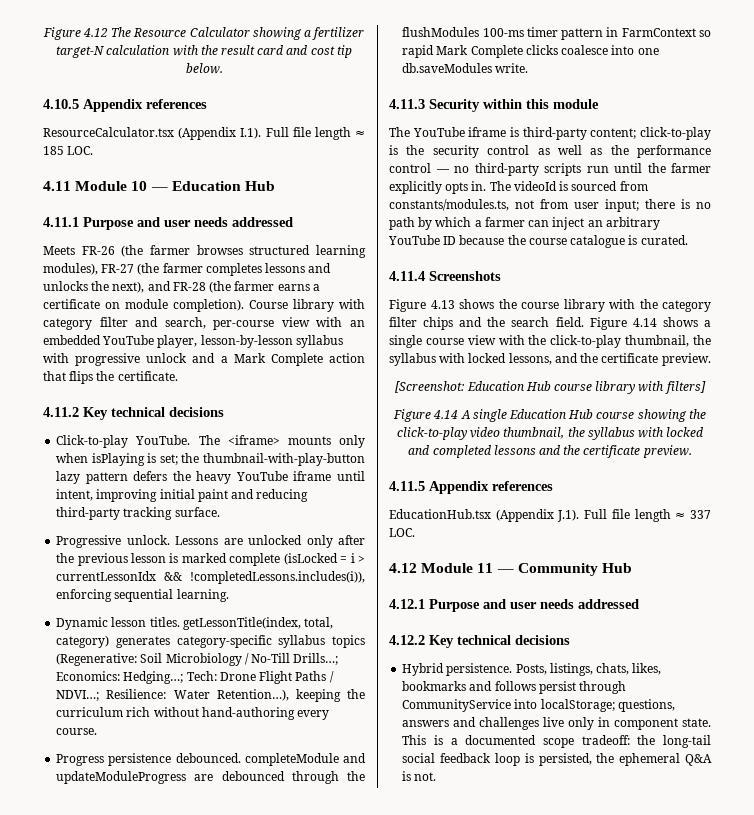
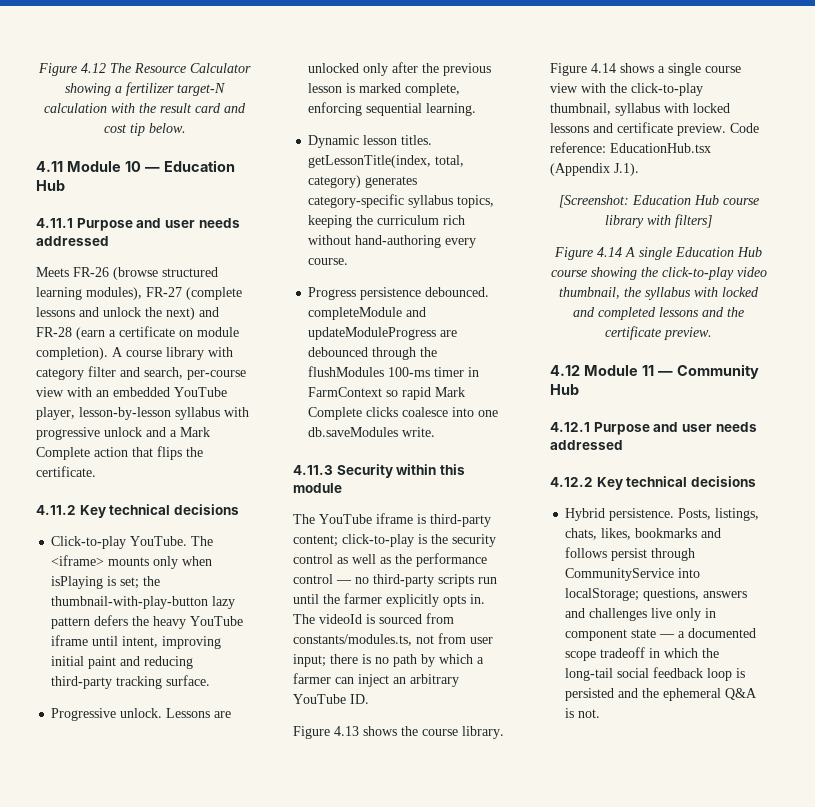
- 4.10.5 Appendix references
- ResourceCalculator.tsx (Appendix I.1). Full file length ≈ 185 LOC.
- Meets FR-26 (the farmer browses structured learning modules), FR-27 (the farmer completes lessons and unlocks the next), and FR-28 (the farmer earns a certificate on module completion).
+ Meets FR-26 (browse structured learning modules), FR-27 (complete lessons and unlock the next) and FR-28 (earn a certificate on module completion).
- Course library with category filter and search, per-course view with an embedded YouTube player, lesson-by-lesson syllabus with progressive unlock and a Mark Complete action that flips the certificate.
+ A course library with category filter and search, per-course view with an embedded YouTube player, lesson-by-lesson syllabus with progressive unlock and a Mark Complete action that flips the certificate.
- Lessons are unlocked only after the previous lesson is marked complete (isLocked = i > currentLessonIdx && !completedLessons.includes(i)), enforcing sequential learning.
+ Lessons are unlocked only after the previous lesson is marked complete, enforcing sequential learning.
- Dynamic lesson titles. getLessonTitle(index, total, category) generates category-specific syllabus topics (Regenerative: Soil Microbiology / No-Till Drills…; Economics: Hedging…; Tech: Drone Flight Paths / NDVI…; Resilience: Water Retention…), keeping the curriculum rich without hand-authoring every course.
+ Dynamic lesson titles. getLessonTitle(index, total, category) generates category-specific syllabus topics, keeping the curriculum rich without hand-authoring every course.
- Progress persistence debounced. completeModule and updateModuleProgress are debounced through the flushModules 100-ms timer pattern in FarmContext so rapid Mark Complete clicks coalesce into one db.saveModules write.
+ Progress persistence debounced. completeModule and updateModuleProgress are debounced through the flushModules 100-ms timer in FarmContext so rapid Mark Complete clicks coalesce into one db.saveModules write.
- The videoId is sourced from constants/modules.ts, not from user input; there is no path by which a farmer can inject an arbitrary YouTube ID because the course catalogue is curated.
- 4.11.4 Screenshots
+ The videoId is sourced from constants/modules.ts, not from user input; there is no path by which a farmer can inject an arbitrary YouTube ID.
- Figure 4.13 shows the course library with the category filter chips and the search field.
+ Figure 4.13 shows the course library.
- Figure 4.14 shows a single course view with the click-to-play thumbnail, the syllabus with locked lessons, and the certificate preview.
+ Figure 4.14 shows a single course view with the click-to-play thumbnail, syllabus with locked lessons and certificate preview. Code reference: EducationHub.tsx (Appendix J.1).
- 4.11.5 Appendix references
- EducationHub.tsx (Appendix J.1). Full file length ≈ 337 LOC.
- Posts, listings, chats, likes, bookmarks and follows persist through CommunityService into localStorage; questions, answers and challenges live only in component state. This is a documented scope tradeoff: the long-tail social feedback loop is persisted, the ephemeral Q&A is not.
+ Posts, listings, chats, likes, bookmarks and follows persist through CommunityService into localStorage; questions, answers and challenges live only in component state — a documented scope tradeoff in which the long-tail social feedback loop is persisted and the ephemeral Q&A is not.

